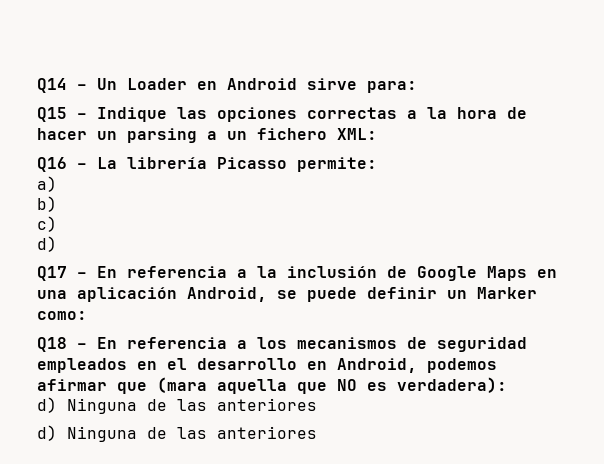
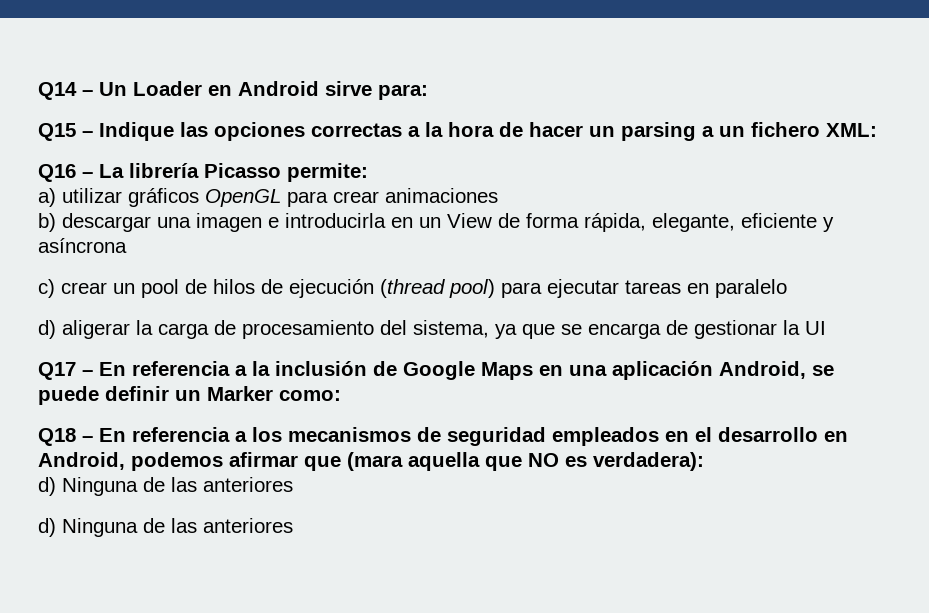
- a)
- b)
- c)
- d)
+ a) utilizar gráficos OpenGL para crear animaciones
+ b) descargar una imagen e introducirla en un View de forma rápida, elegante, eficiente y asíncrona
+ c) crear un pool de hilos de ejecución (thread pool) para ejecutar tareas en paralelo
+ d) aligerar la carga de procesamiento del sistema, ya que se encarga de gestionar la UI

